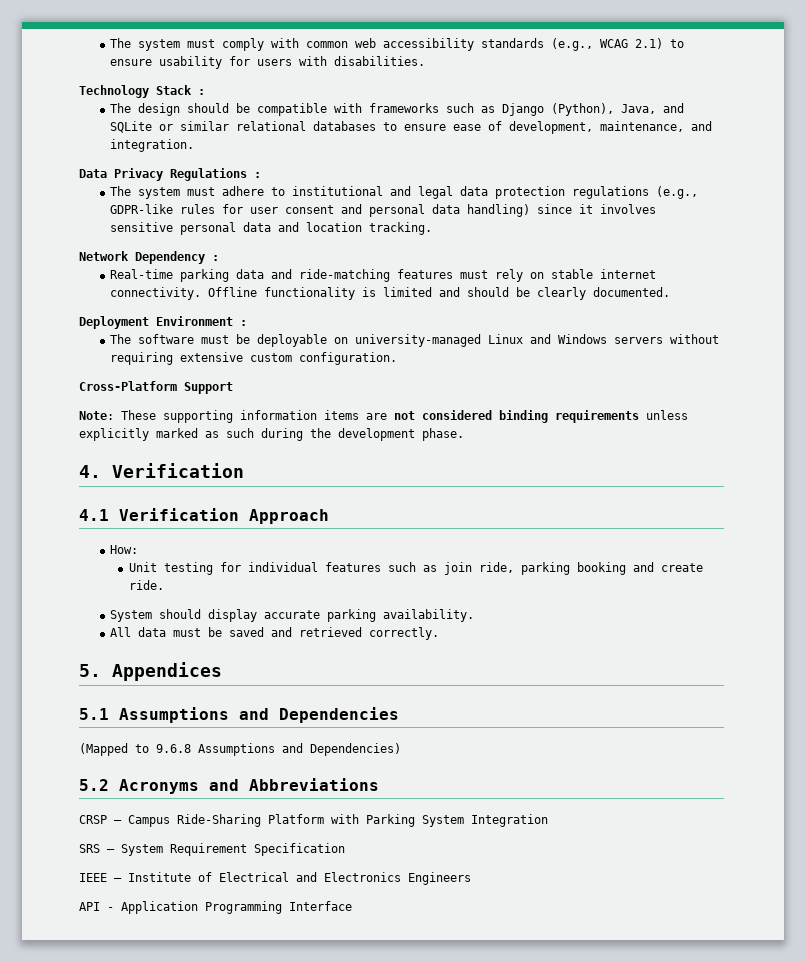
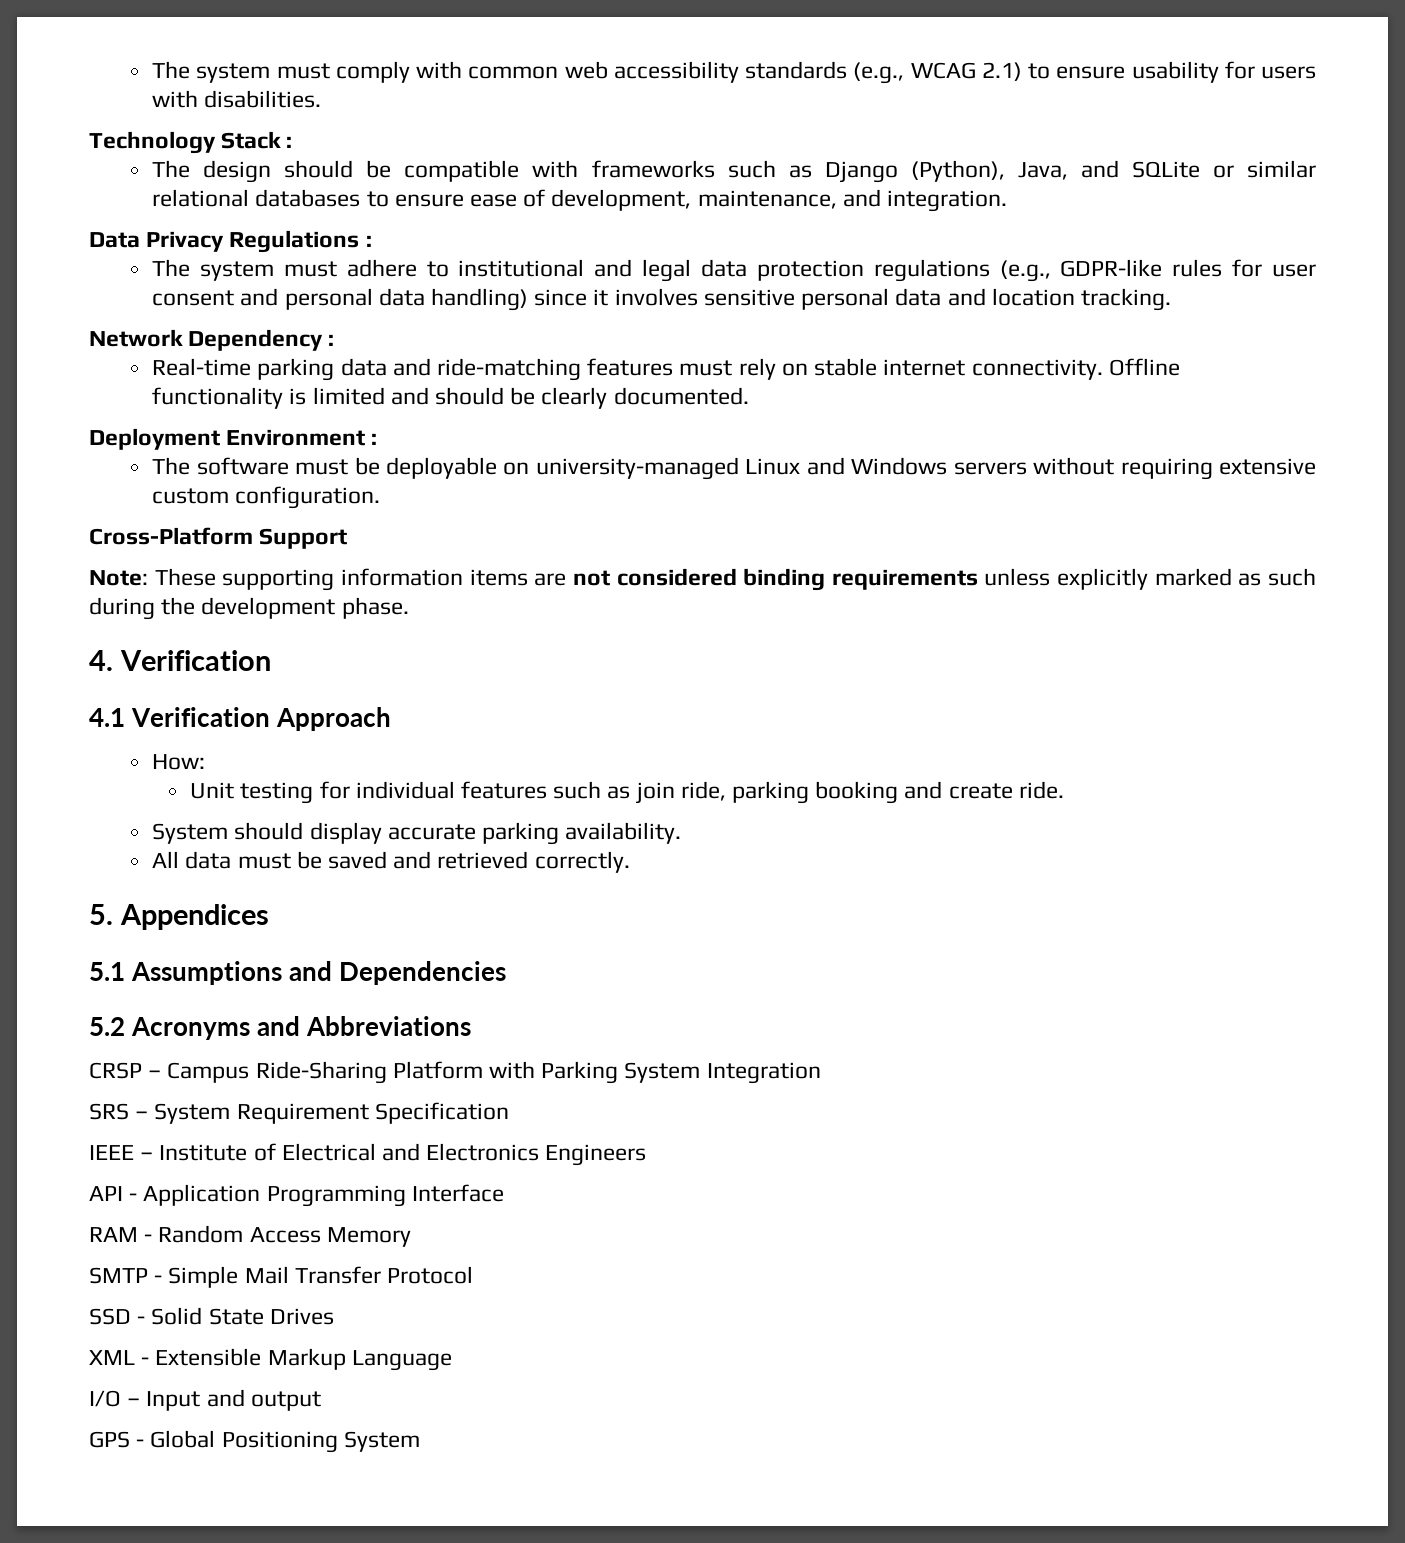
- (Mapped to 9.6.8 Assumptions and Dependencies)
+ RAM - Random Access Memory
+ SMTP - Simple Mail Transfer Protocol
+ SSD - Solid State Drives
+ XML - Extensible Markup Language
+ I/O – Input and output
+ GPS - Global Positioning System

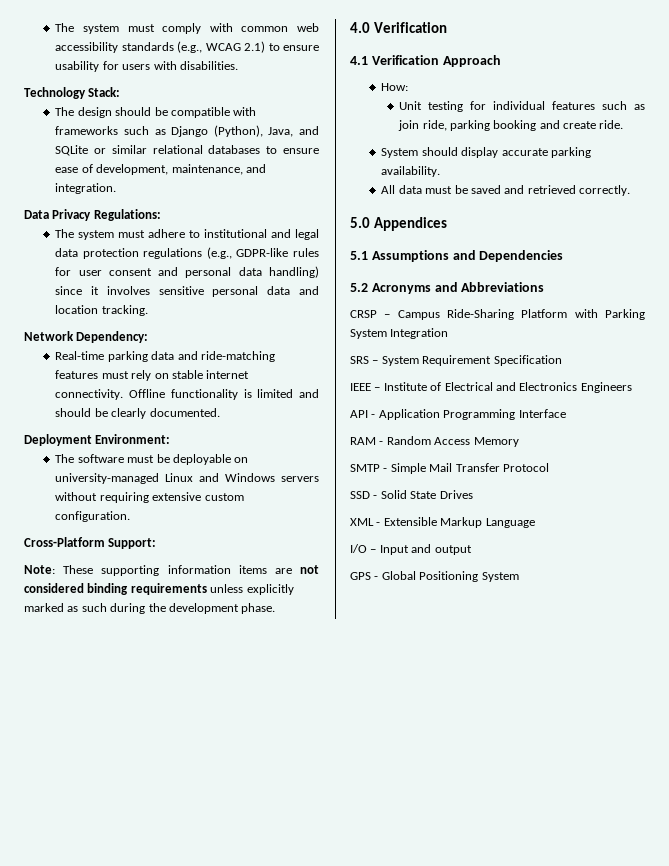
- Technology Stack :
+ Technology Stack:
- Data Privacy Regulations :
+ Data Privacy Regulations:
- Network Dependency :
+ Network Dependency:
- Deployment Environment :
+ Deployment Environment:
- Cross-Platform Support
+ Cross-Platform Support:
- 4. Verification
+ 4.0 Verification
- 5. Appendices
+ 5.0 Appendices

